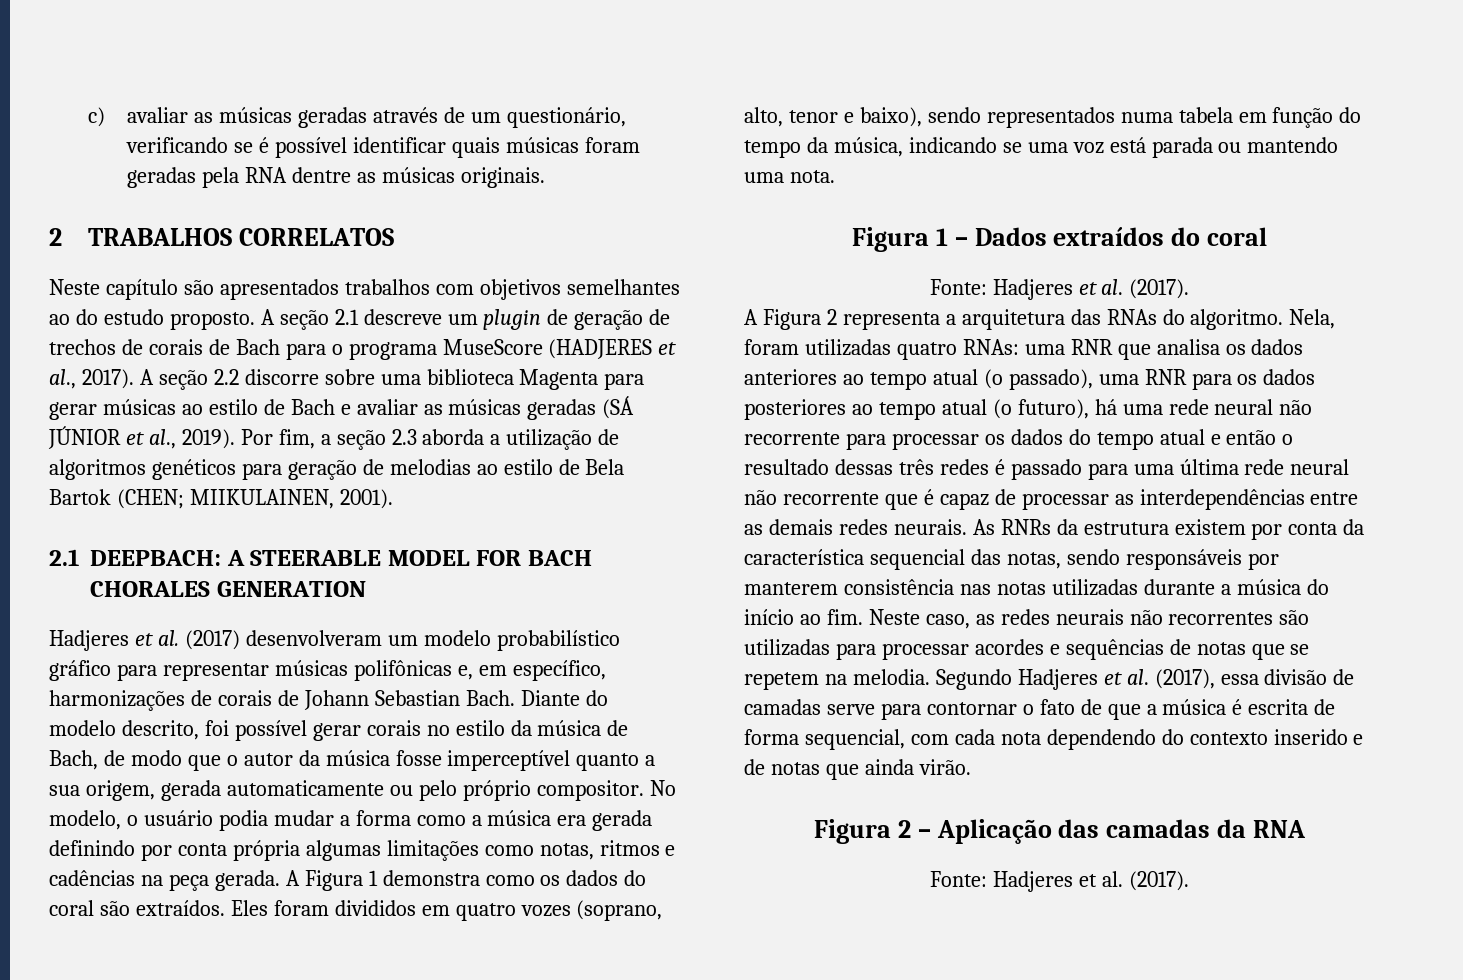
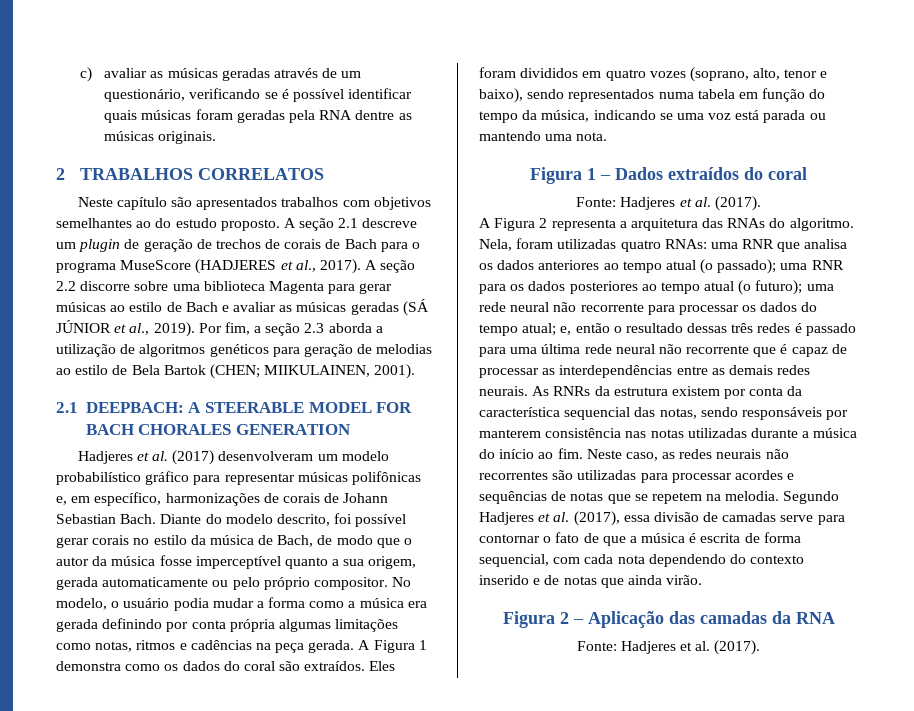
- uma RNR que analisa os dados anteriores ao tempo atual (o passado), uma RNR para os dados posteriores ao tempo atual (o futuro), há uma rede neural não recorrente para processar os dados do tempo atual e então o resultado dessas três redes é passado para uma última rede neural não recorrente que é capaz de processar as interdependências entre as demais redes neurais.
+ uma RNR que analisa os dados anteriores ao tempo atual (o passado); uma RNR para os dados posteriores ao tempo atual (o futuro); uma rede neural não recorrente para processar os dados do tempo atual; e, então o resultado dessas três redes é passado para uma última rede neural não recorrente que é capaz de processar as interdependências entre as demais redes neurais.

